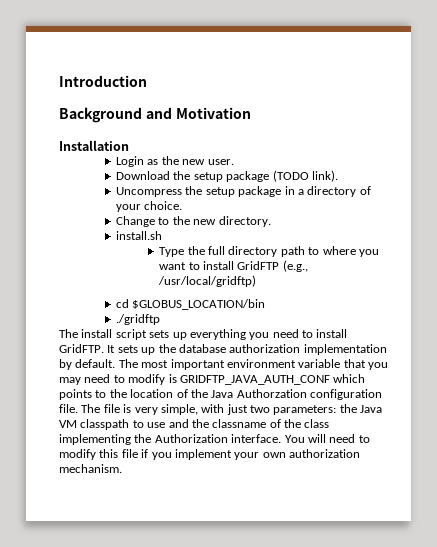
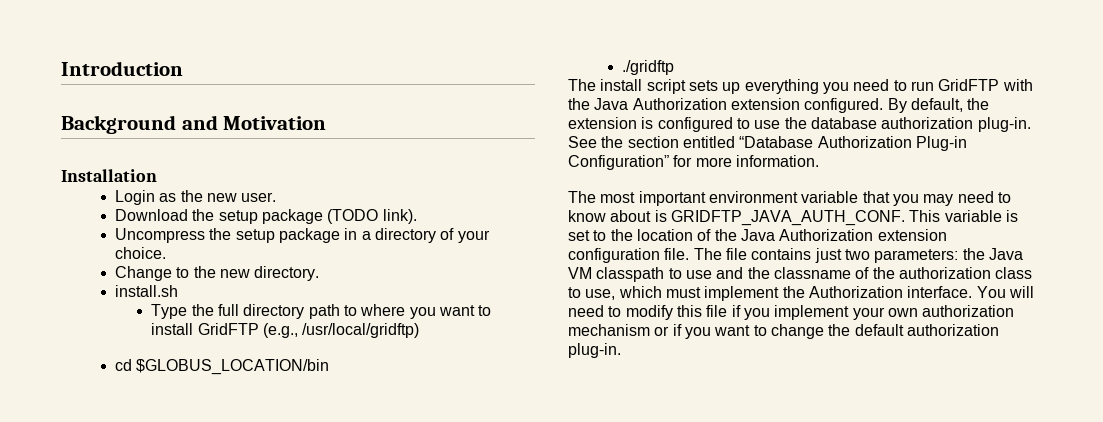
- The install script sets up everything you need to install GridFTP. It sets up the database authorization implementation by default. The most important environment variable that you may need to modify is GRIDFTP_JAVA_AUTH_CONF which points to the location of the Java Authorzation configuration file.
+ The install script sets up everything you need to run GridFTP with the Java Authorization extension configured. By default, the extension is configured to use the database authorization plug-in. See the section entitled “Database Authorization Plug-in Configuration” for more information.
+ The most important environment variable that you may need to know about is GRIDFTP_JAVA_AUTH_CONF. This variable is set to the location of the Java Authorization extension configuration file.
- The file is very simple, with just two parameters: the Java VM classpath to use and the classname of the class implementing the Authorization interface.
+ The file contains just two parameters: the Java VM classpath to use and the classname of the authorization class to use, which must implement the Authorization interface.
- You will need to modify this file if you implement your own authorization mechanism.
+ You will need to modify this file if you implement your own authorization mechanism or if you want to change the default authorization plug-in.

